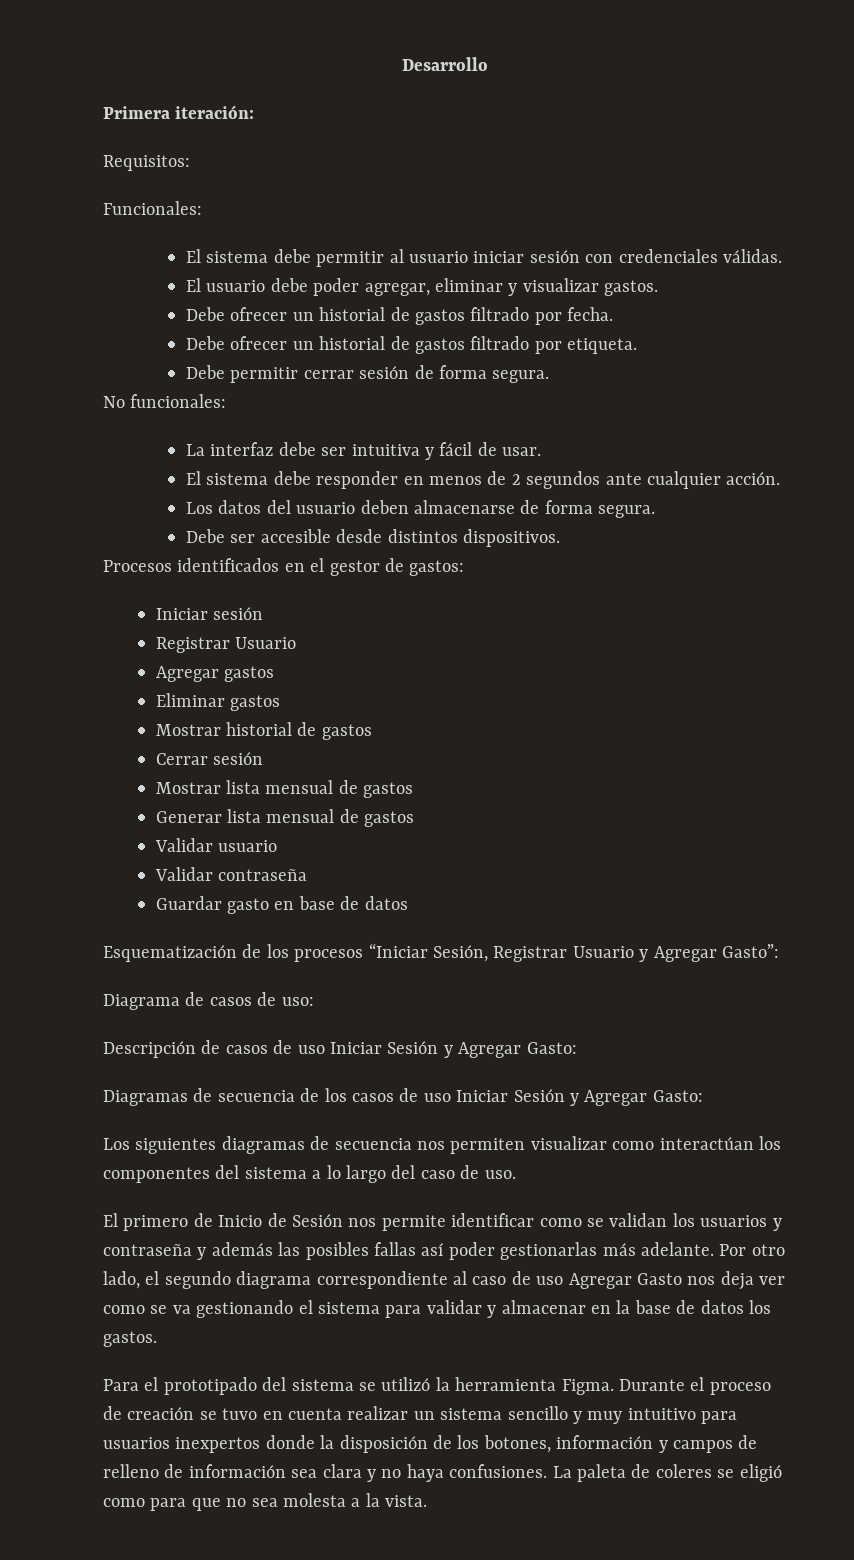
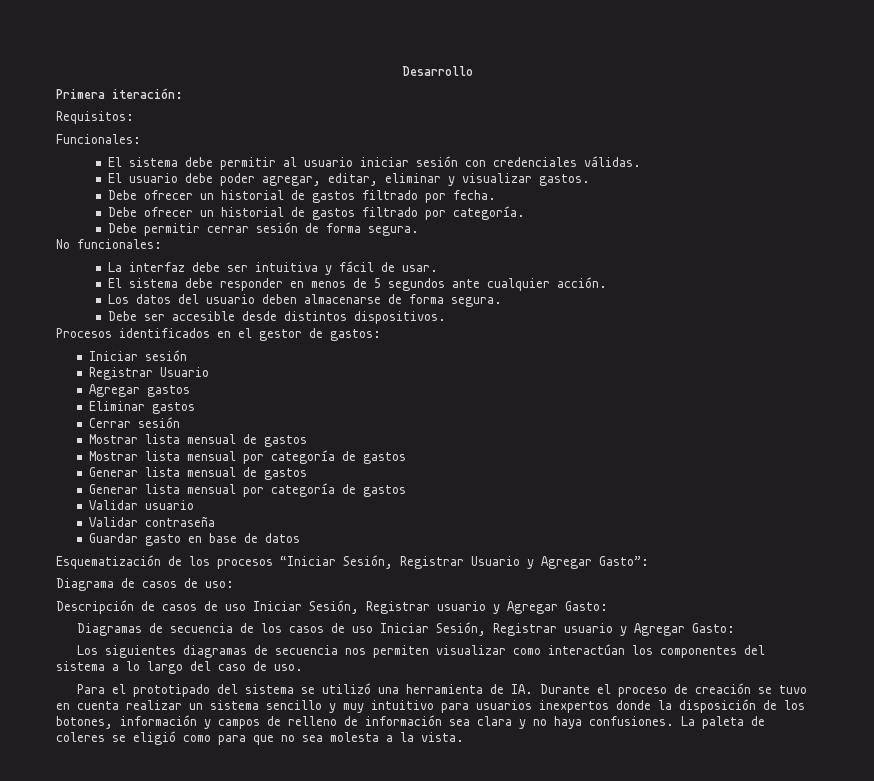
- El usuario debe poder agregar, eliminar y visualizar gastos.
+ El usuario debe poder agregar, editar, eliminar y visualizar gastos.
- Debe ofrecer un historial de gastos filtrado por etiqueta.
+ Debe ofrecer un historial de gastos filtrado por categoría.
- El sistema debe responder en menos de 2 segundos ante cualquier acción.
+ El sistema debe responder en menos de 5 segundos ante cualquier acción.
- Mostrar historial de gastos
+ Mostrar lista mensual por categoría de gastos
+ Generar lista mensual por categoría de gastos
- Descripción de casos de uso Iniciar Sesión y Agregar Gasto:
+ Descripción de casos de uso Iniciar Sesión, Registrar usuario y Agregar Gasto:
- Diagramas de secuencia de los casos de uso Iniciar Sesión y Agregar Gasto:
+ Diagramas de secuencia de los casos de uso Iniciar Sesión, Registrar usuario y Agregar Gasto:
- El primero de Inicio de Sesión nos permite identificar como se validan los usuarios y contraseña y además las posibles fallas así poder gestionarlas más adelante. Por otro lado, el segundo diagrama correspondiente al caso de uso Agregar Gasto nos deja ver como se va gestionando el sistema para validar y almacenar en la base de datos los gastos.
- Para el prototipado del sistema se utilizó la herramienta Figma. Durante el proceso de creación se tuvo en cuenta realizar un sistema sencillo y muy intuitivo para usuarios inexpertos donde la disposición de los botones, información y campos de relleno de información sea clara y no haya confusiones.
+ Para el prototipado del sistema se utilizó una herramienta de IA. Durante el proceso de creación se tuvo en cuenta realizar un sistema sencillo y muy intuitivo para usuarios inexpertos donde la disposición de los botones, información y campos de relleno de información sea clara y no haya confusiones.

